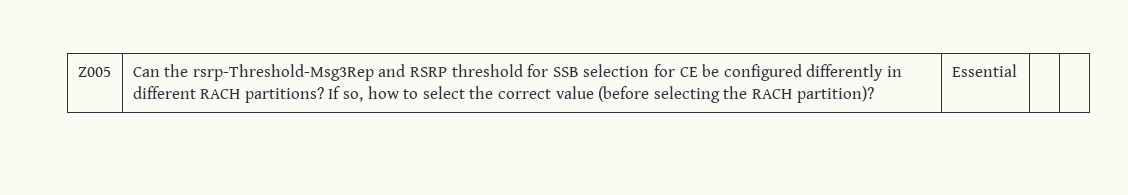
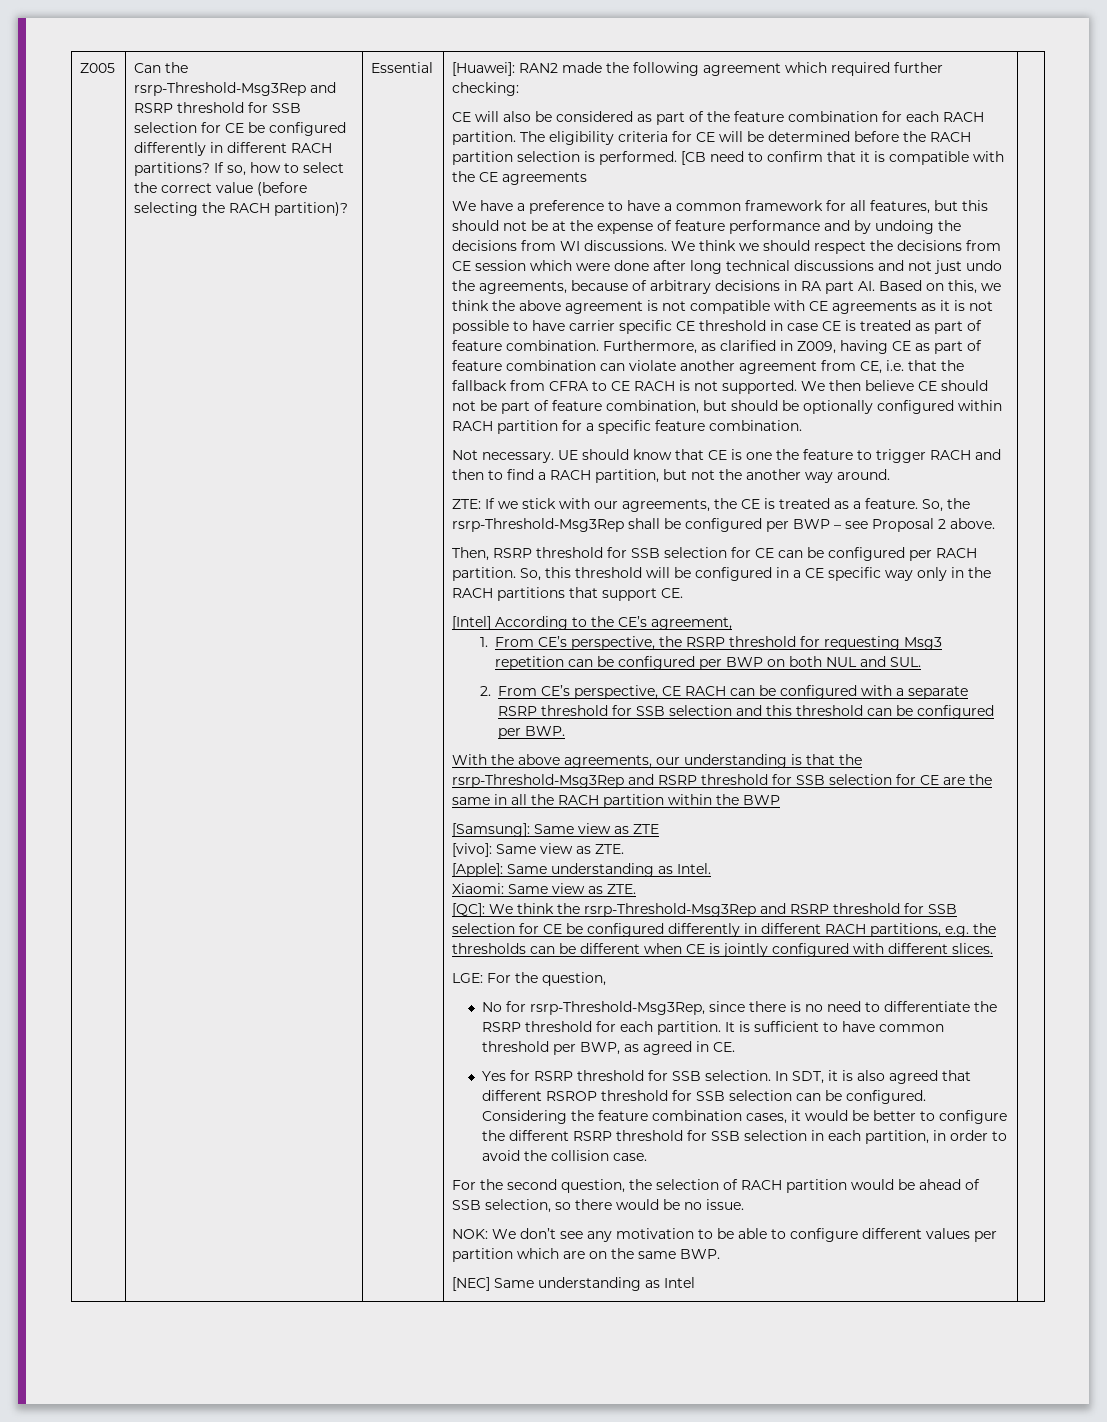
+ [Huawei]: RAN2 made the following agreement which required further checking:
+ CE will also be considered as part of the feature combination for each RACH partition. The eligibility criteria for CE will be determined before the RACH partition selection is performed. [CB need to confirm that it is compatible with the CE agreements
+ We have a preference to have a common framework for all features, but this should not be at the expense of feature performance and by undoing the decisions from WI discussions. We think we should respect the decisions from CE session which were done after long technical discussions and not just undo the agreements, because of arbitrary decisions in RA part AI. Based on this, we think the above agreement is not compatible with CE agreements as it is not possible to have carrier specific CE threshold in case CE is treated as part of feature combination. Furthermore, as clarified in Z009, having CE as part of feature combination can violate another agreement from CE, i.e. that the fallback from CFRA to CE RACH is not supported. We then believe CE should not be part of feature combination, but should be optionally configured within RACH partition for a specific feature combination.
+ Not necessary. UE should know that CE is one the feature to trigger RACH and then to find a RACH partition, but not the another way around.
+ ZTE: If we stick with our agreements, the CE is treated as a feature. So, the rsrp-Threshold-Msg3Rep shall be configured per BWP – see Proposal 2 above.
+ Then, RSRP threshold for SSB selection for CE can be configured per RACH partition. So, this threshold will be configured in a CE specific way only in the RACH partitions that support CE.
+ [Intel] According to the CE’s agreement,
+ 1. From CE’s perspective, the RSRP threshold for requesting Msg3 repetition can be configured per BWP on both NUL and SUL.
+ 2. From CE’s perspective, CE RACH can be configured with a separate RSRP threshold for SSB selection and this threshold can be configured per BWP.
+ With the above agreements, our understanding is that the rsrp-Threshold-Msg3Rep and RSRP threshold for SSB selection for CE are the same in all the RACH partition within the BWP
+ [Samsung]: Same view as ZTE
+ [vivo]: Same view as ZTE.
+ [Apple]: Same understanding as Intel.
+ Xiaomi: Same view as ZTE.
+ [QC]: We think the rsrp-Threshold-Msg3Rep and RSRP threshold for SSB selection for CE be configured differently in different RACH partitions, e.g. the thresholds can be different when CE is jointly configured with different slices.
+ LGE: For the question,
+ No for rsrp-Threshold-Msg3Rep, since there is no need to differentiate the RSRP threshold for each partition. It is sufficient to have common threshold per BWP, as agreed in CE.
+ Yes for RSRP threshold for SSB selection. In SDT, it is also agreed that different RSROP threshold for SSB selection can be configured. Considering the feature combination cases, it would be better to configure the different RSRP threshold for SSB selection in each partition, in order to avoid the collision case.
+ For the second question, the selection of RACH partition would be ahead of SSB selection, so there would be no issue.
+ NOK: We don’t see any motivation to be able to configure different values per partition which are on the same BWP.
+ [NEC] Same understanding as Intel

